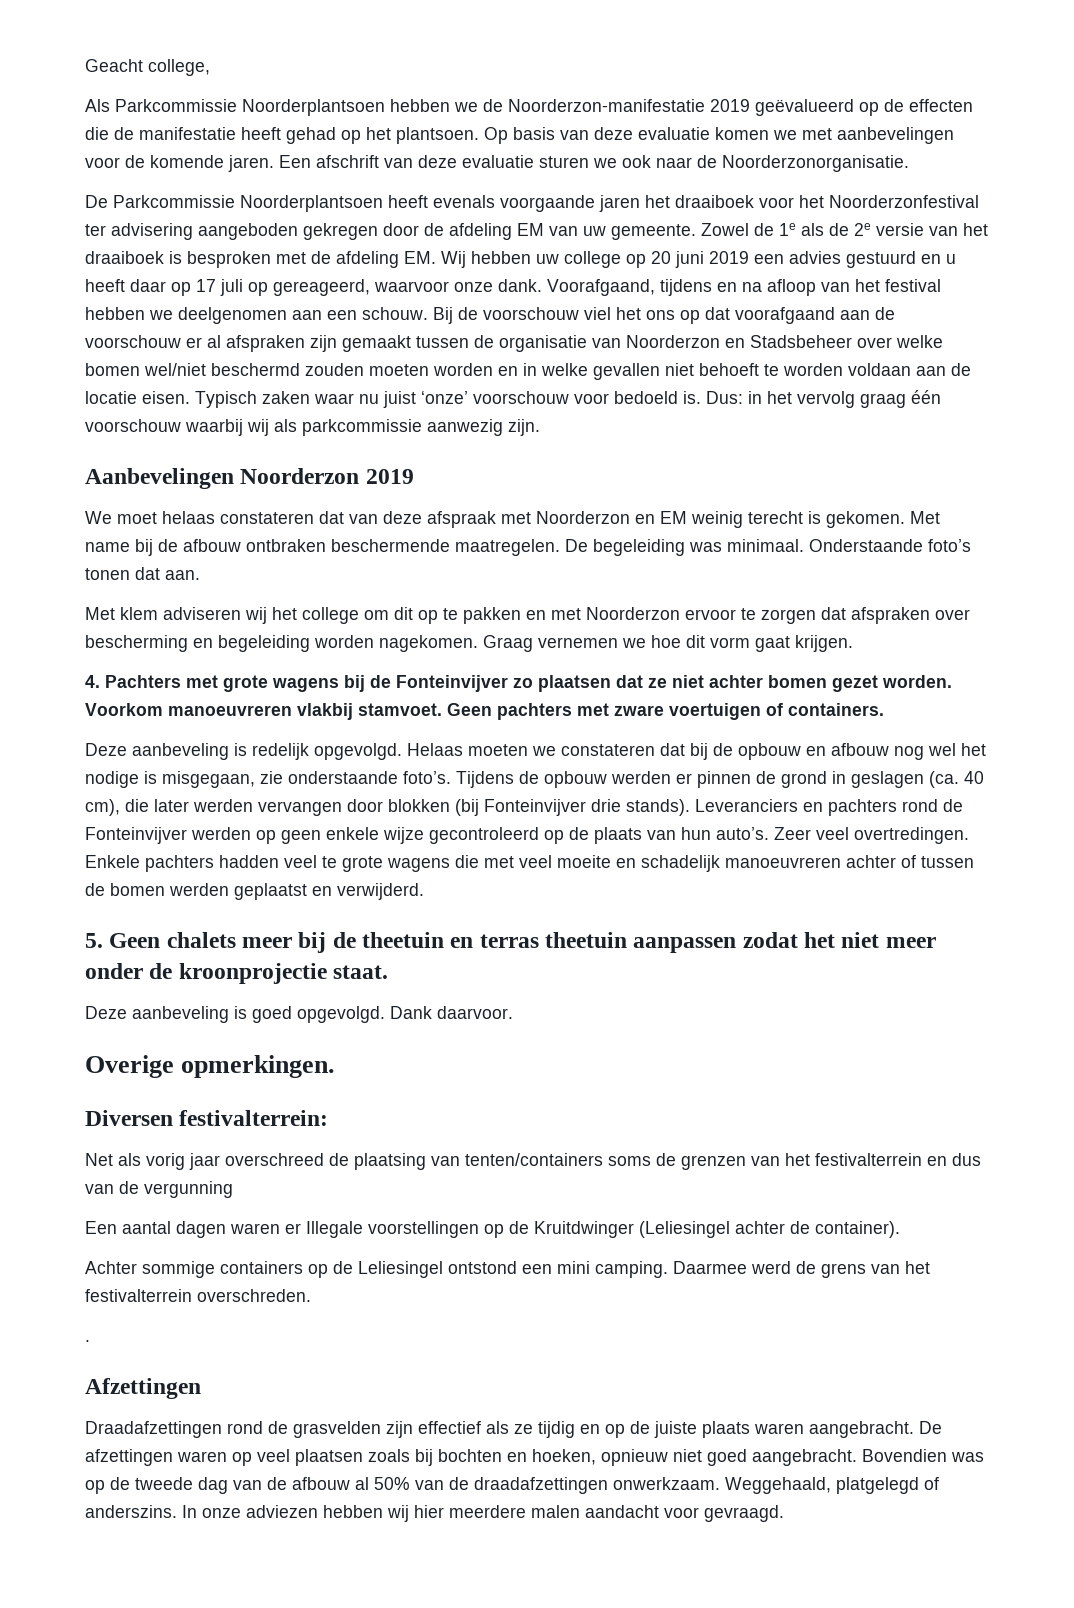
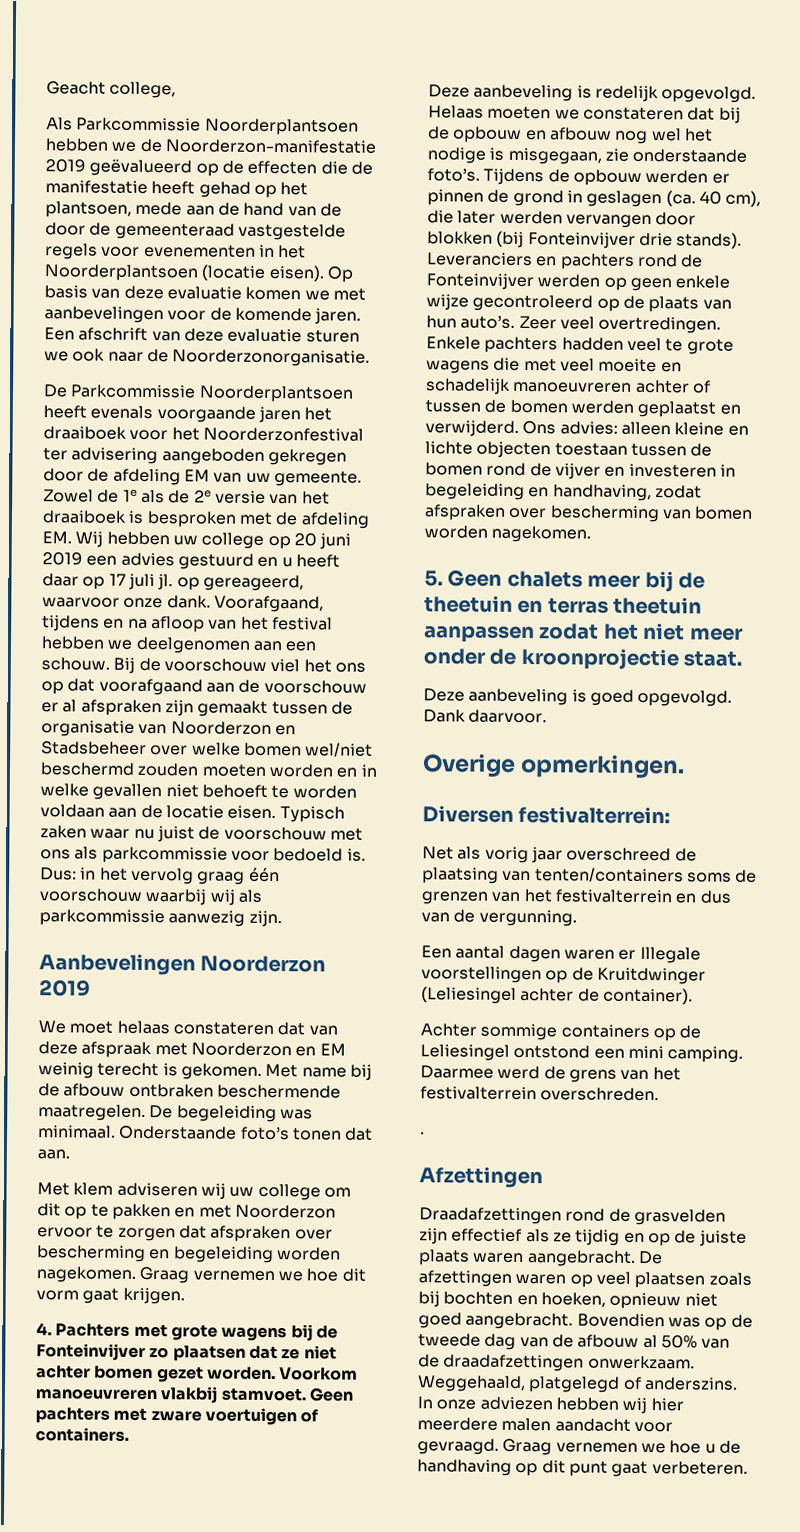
- Als Parkcommissie Noorderplantsoen hebben we de Noorderzon-manifestatie 2019 geëvalueerd op de effecten die de manifestatie heeft gehad op het plantsoen.
+ Als Parkcommissie Noorderplantsoen hebben we de Noorderzon-manifestatie 2019 geëvalueerd op de effecten die de manifestatie heeft gehad op het plantsoen, mede aan de hand van de door de gemeenteraad vastgestelde regels voor evenementen in het Noorderplantsoen (locatie eisen).
- Zowel de 1e als de 2e versie van het draaiboek is besproken met de afdeling EM. Wij hebben uw college op 20 juni 2019 een advies gestuurd en u heeft daar op 17 juli op gereageerd, waarvoor onze dank.
+ Zowel de 1e als de 2e versie van het draaiboek is besproken met de afdeling EM. Wij hebben uw college op 20 juni 2019 een advies gestuurd en u heeft daar op 17 juli jl. op gereageerd, waarvoor onze dank.
- Typisch zaken waar nu juist ‘onze’ voorschouw voor bedoeld is.
+ Typisch zaken waar nu juist de voorschouw met ons als parkcommissie voor bedoeld is.
- Met klem adviseren wij het college om dit op te pakken en met Noorderzon ervoor te zorgen dat afspraken over bescherming en begeleiding worden nagekomen.
+ Met klem adviseren wij uw college om dit op te pakken en met Noorderzon ervoor te zorgen dat afspraken over bescherming en begeleiding worden nagekomen.
+ Ons advies: alleen kleine en lichte objecten toestaan tussen de bomen rond de vijver en investeren in begeleiding en handhaving, zodat afspraken over bescherming van bomen worden nagekomen.
- Net als vorig jaar overschreed de plaatsing van tenten/containers soms de grenzen van het festivalterrein en dus van de vergunning
+ Net als vorig jaar overschreed de plaatsing van tenten/containers soms de grenzen van het festivalterrein en dus van de vergunning.
+ Graag vernemen we hoe u de handhaving op dit punt gaat verbeteren.

